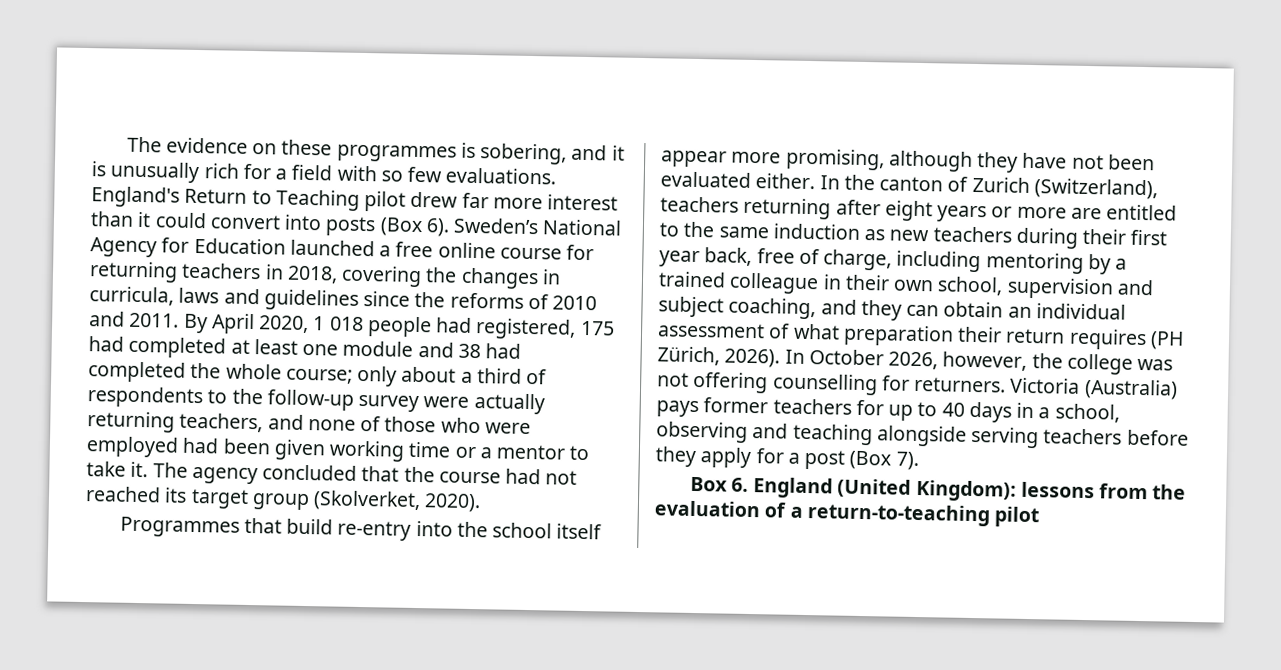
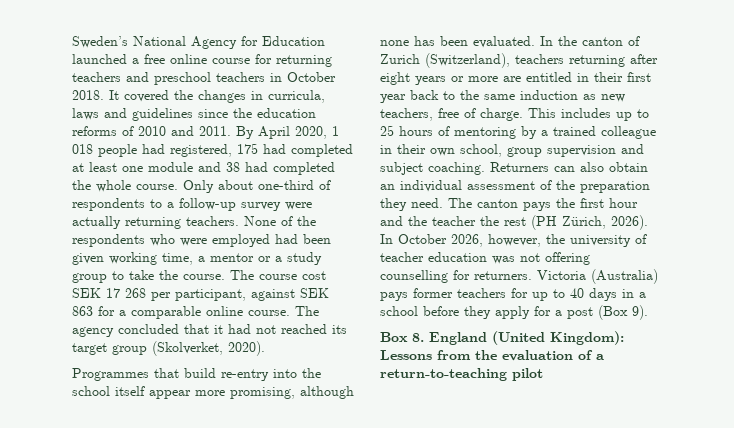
- The evidence on these programmes is sobering, and it is unusually rich for a field with so few evaluations. England's Return to Teaching pilot drew far more interest than it could convert into posts (Box 6). Sweden’s National Agency for Education launched a free online course for returning teachers in 2018, covering the changes in curricula, laws and guidelines since the reforms of 2010 and 2011.
+ Sweden’s National Agency for Education launched a free online course for returning teachers and preschool teachers in October 2018. It covered the changes in curricula, laws and guidelines since the education reforms of 2010 and 2011.
- By April 2020, 1 018 people had registered, 175 had completed at least one module and 38 had completed the whole course; only about a third of respondents to the follow-up survey were actually returning teachers, and none of those who were employed had been given working time or a mentor to take it.
+ By April 2020, 1 018 people had registered, 175 had completed at least one module and 38 had completed the whole course. Only about one-third of respondents to a follow-up survey were actually returning teachers. None of the respondents who were employed had been given working time, a mentor or a study group to take the course. The course cost SEK 17 268 per participant, against SEK 863 for a comparable online course.
- The agency concluded that the course had not reached its target group (Skolverket, 2020).
+ The agency concluded that it had not reached its target group (Skolverket, 2020).
- Programmes that build re-entry into the school itself appear more promising, although they have not been evaluated either.
+ Programmes that build re-entry into the school itself appear more promising, although none has been evaluated.
- In the canton of Zurich (Switzerland), teachers returning after eight years or more are entitled to the same induction as new teachers during their first year back, free of charge, including mentoring by a trained colleague in their own school, supervision and subject coaching, and they can obtain an individual assessment of what preparation their return requires (PH Zürich, 2026).
+ In the canton of Zurich (Switzerland), teachers returning after eight years or more are entitled in their first year back to the same induction as new teachers, free of charge. This includes up to 25 hours of mentoring by a trained colleague in their own school, group supervision and subject coaching. Returners can also obtain an individual assessment of the preparation they need. The canton pays the first hour and the teacher the rest (PH Zürich, 2026).
- In October 2026, however, the college was not offering counselling for returners.
+ In October 2026, however, the university of teacher education was not offering counselling for returners.
- Victoria (Australia) pays former teachers for up to 40 days in a school, observing and teaching alongside serving teachers before they apply for a post (Box 7).
+ Victoria (Australia) pays former teachers for up to 40 days in a school before they apply for a post (Box 9).
- Box 6. England (United Kingdom): lessons from the evaluation of a return-to-teaching pilot
+ Box 8. England (United Kingdom): Lessons from the evaluation of a return-to-teaching pilot

